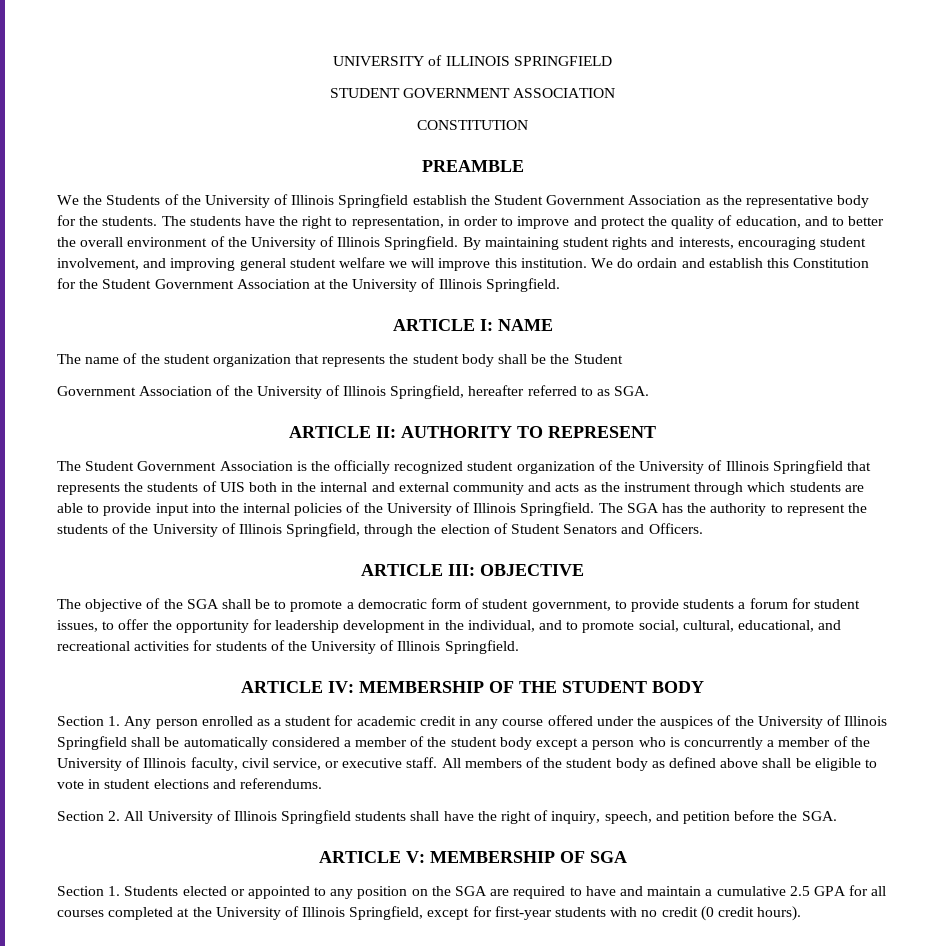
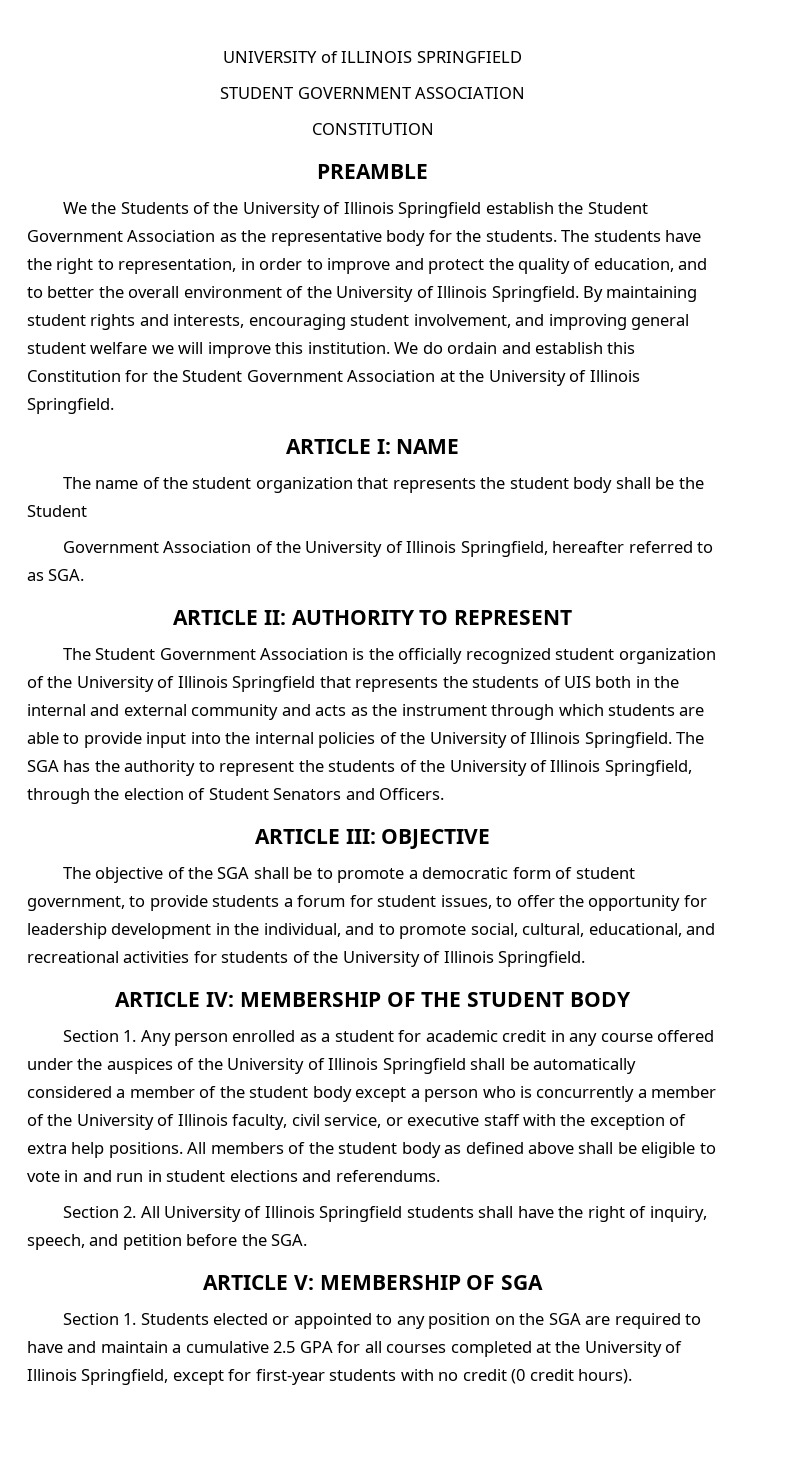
- Section 1. Any person enrolled as a student for academic credit in any course offered under the auspices of the University of Illinois Springfield shall be automatically considered a member of the student body except a person who is concurrently a member of the University of Illinois faculty, civil service, or executive staff.
+ Section 1. Any person enrolled as a student for academic credit in any course offered under the auspices of the University of Illinois Springfield shall be automatically considered a member of the student body except a person who is concurrently a member of the University of Illinois faculty, civil service, or executive staff with the exception of extra help positions.
- All members of the student body as defined above shall be eligible to vote in student elections and referendums.
+ All members of the student body as defined above shall be eligible to vote in and run in student elections and referendums.

